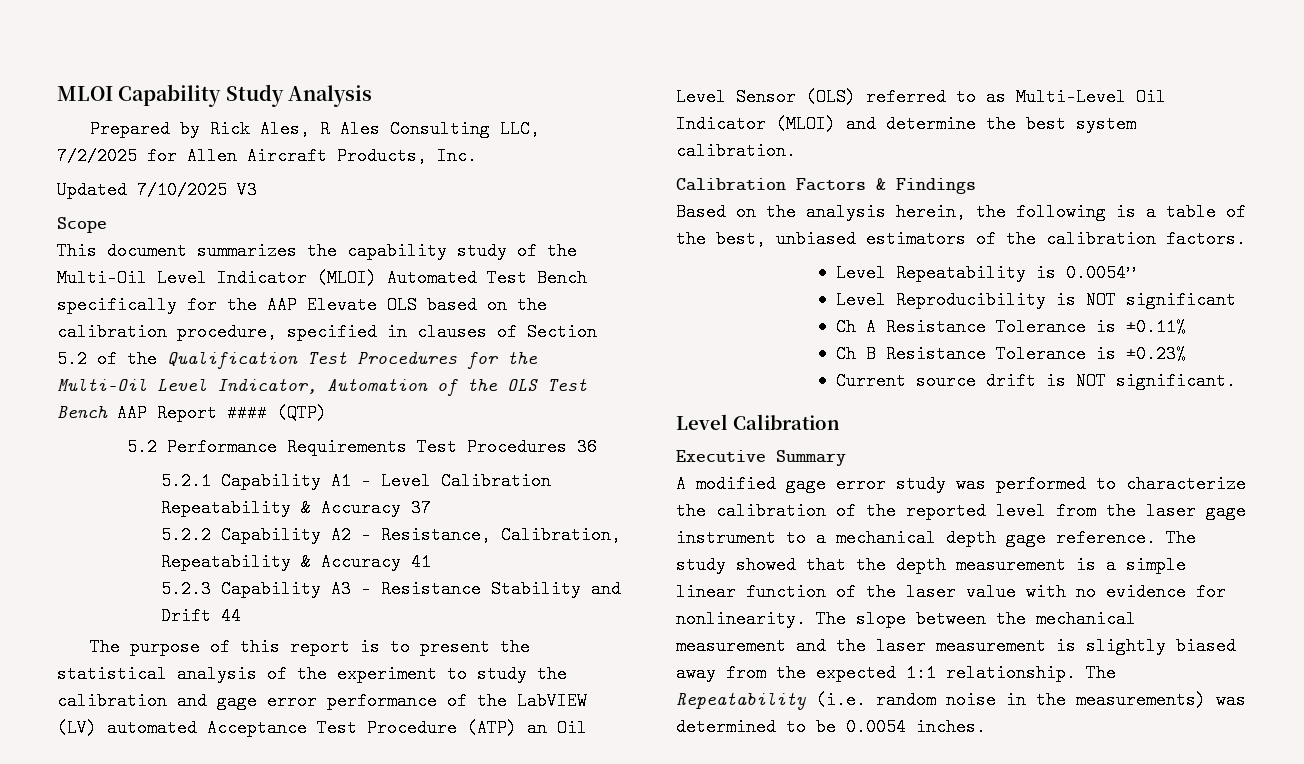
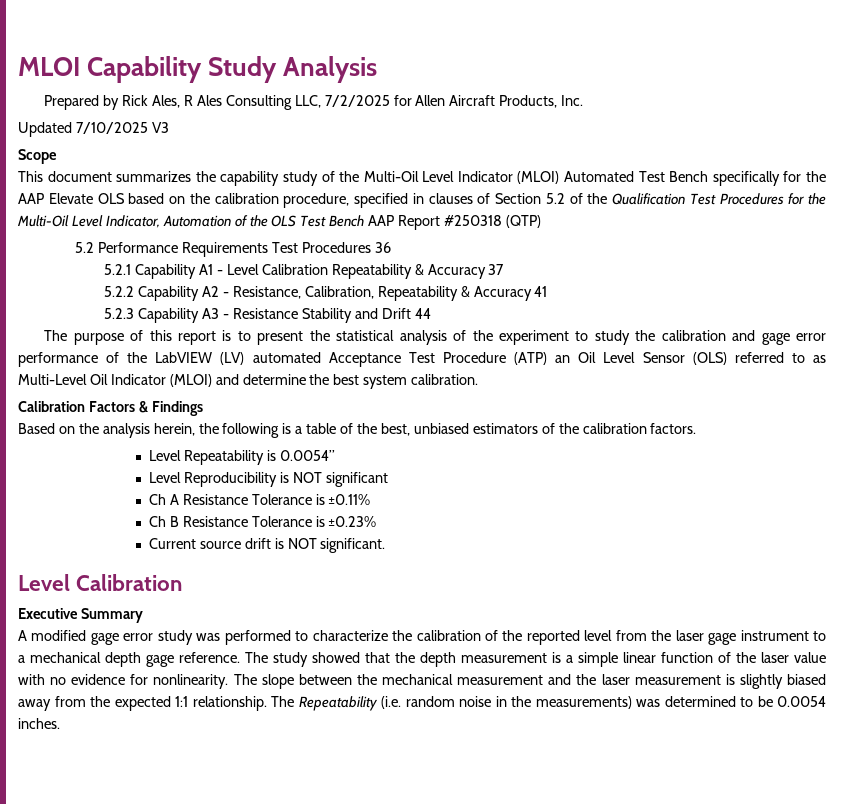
- This document summarizes the capability study of the Multi-Oil Level Indicator (MLOI) Automated Test Bench specifically for the AAP Elevate OLS based on the calibration procedure, specified in clauses of Section 5.2 of the Qualification Test Procedures for the Multi-Oil Level Indicator, Automation of the OLS Test Bench AAP Report #### (QTP)
+ This document summarizes the capability study of the Multi-Oil Level Indicator (MLOI) Automated Test Bench specifically for the AAP Elevate OLS based on the calibration procedure, specified in clauses of Section 5.2 of the Qualification Test Procedures for the Multi-Oil Level Indicator, Automation of the OLS Test Bench AAP Report #250318 (QTP)

